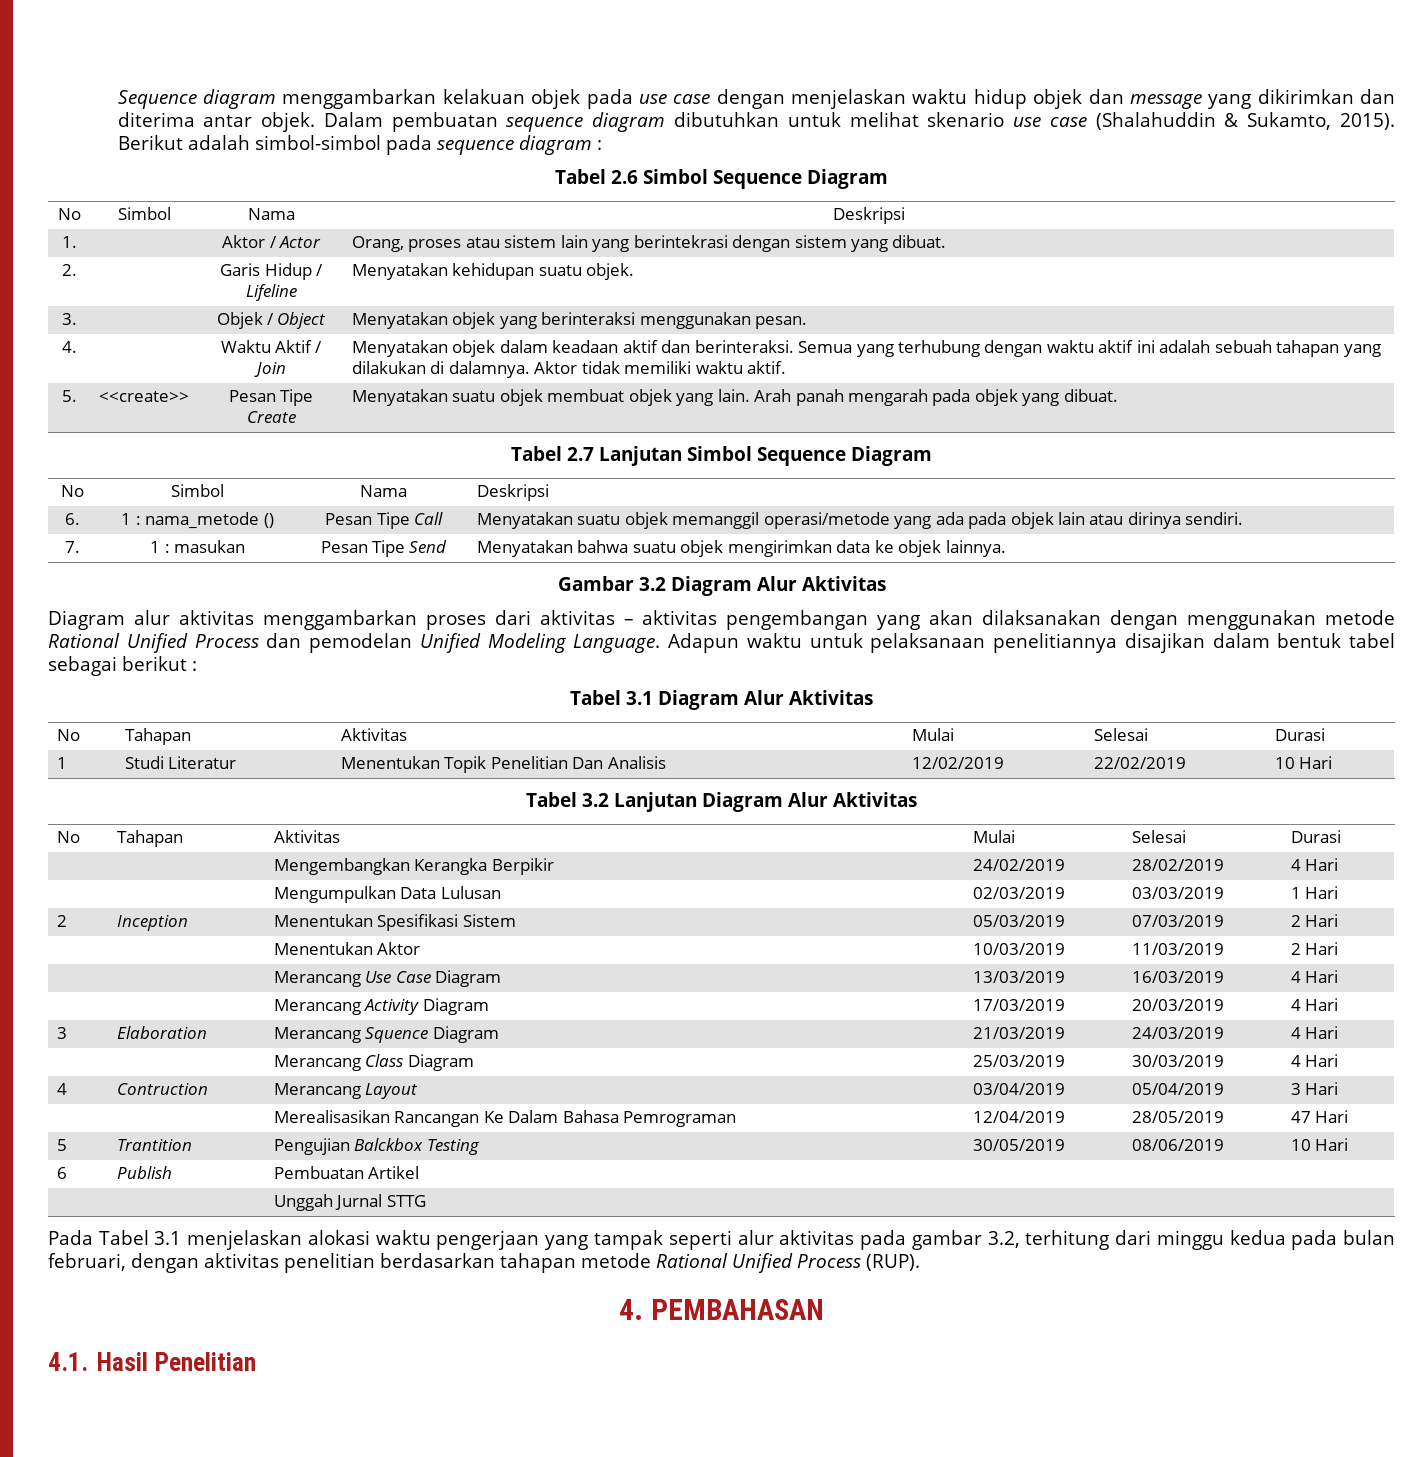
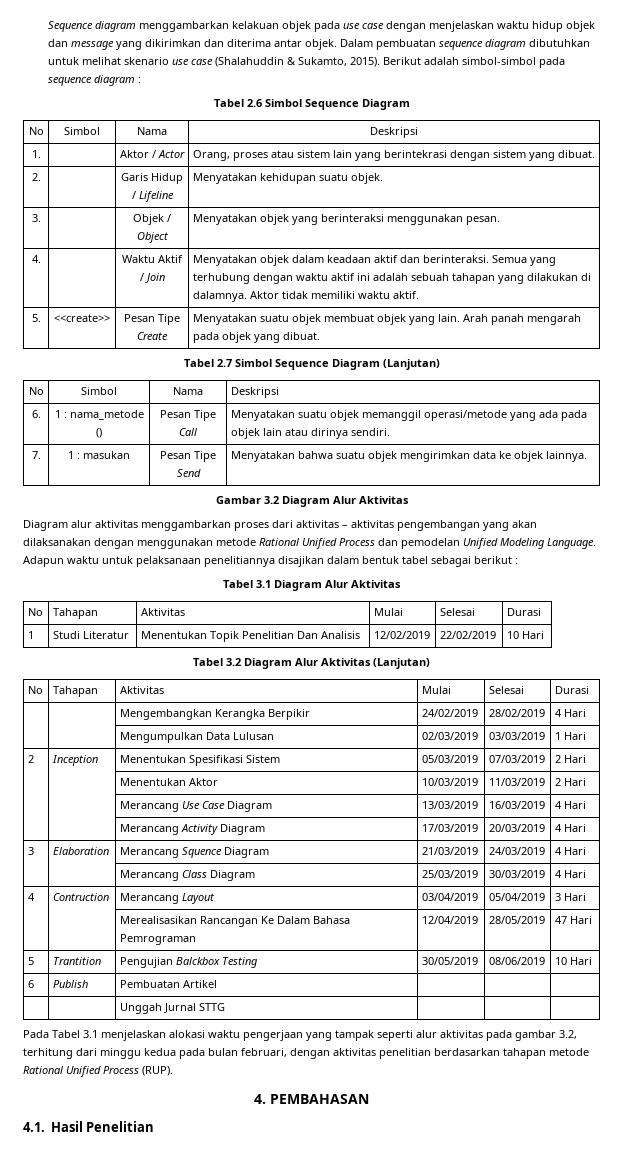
- Tabel 2.7 Lanjutan Simbol Sequence Diagram
+ Tabel 2.7 Simbol Sequence Diagram (Lanjutan)
- Tabel 3.2 Lanjutan Diagram Alur Aktivitas
+ Tabel 3.2 Diagram Alur Aktivitas (Lanjutan)

